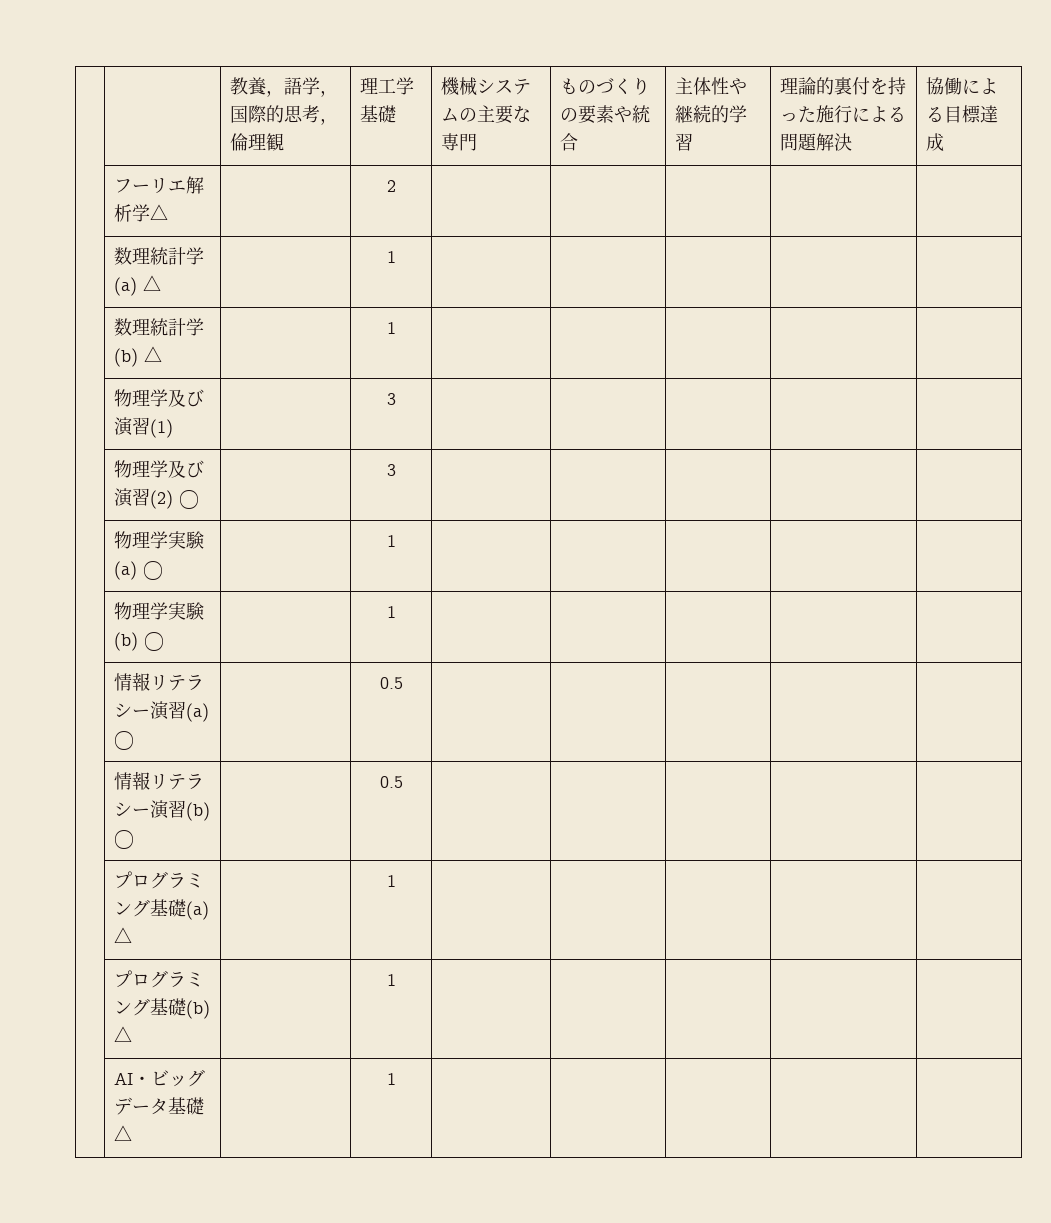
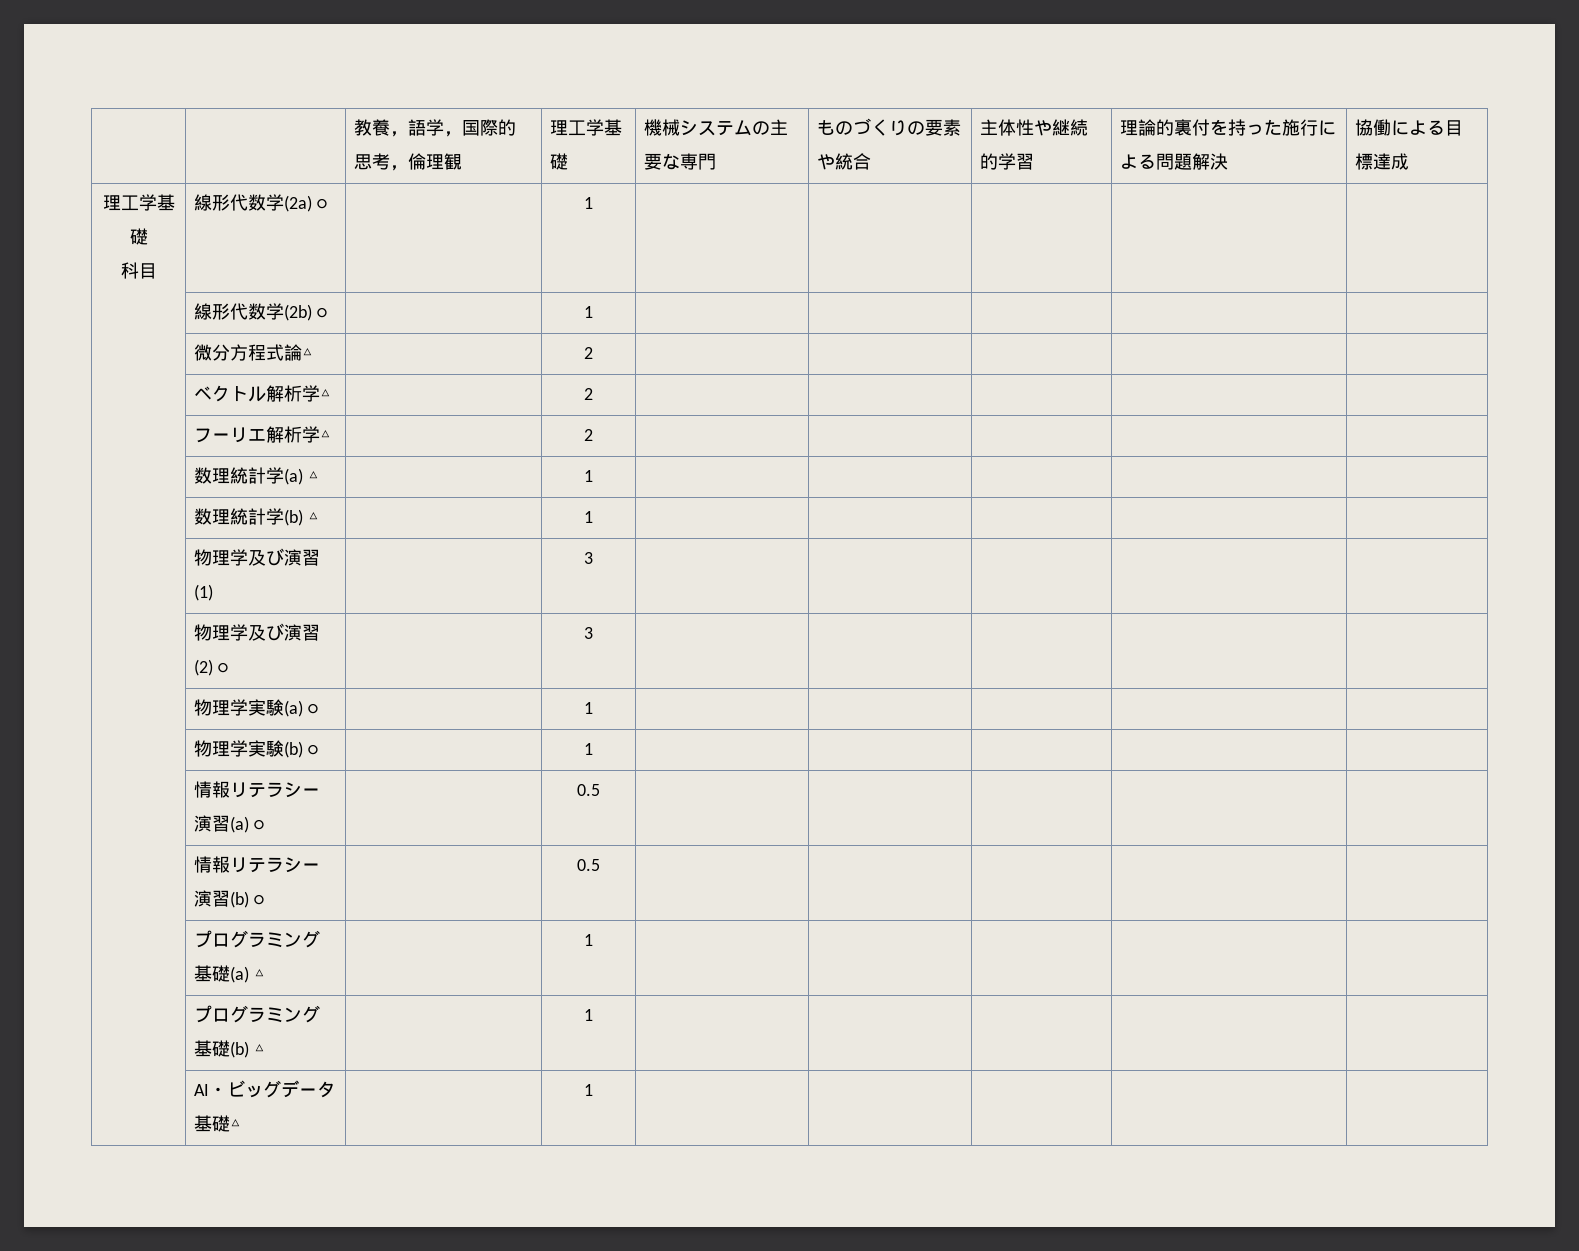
  | | 教養，語学，国際的思考，倫理観 | 理工学基礎 | 機械システムの主要な専門 | ものづくりの要素や統合 | 主体性や継続的学習 | 理論的裏付を持った施行による問題解決 | 協働による目標達成
+ 理工学基礎
+ 科目 | 線形代数学(2a) ○ | | 1 | | | | |
+ | 線形代数学(2b) ○ | | 1 | | | | |
+ | 微分方程式論△ | | 2 | | | | |
+ | ベクトル解析学△ | | 2 | | | | |

